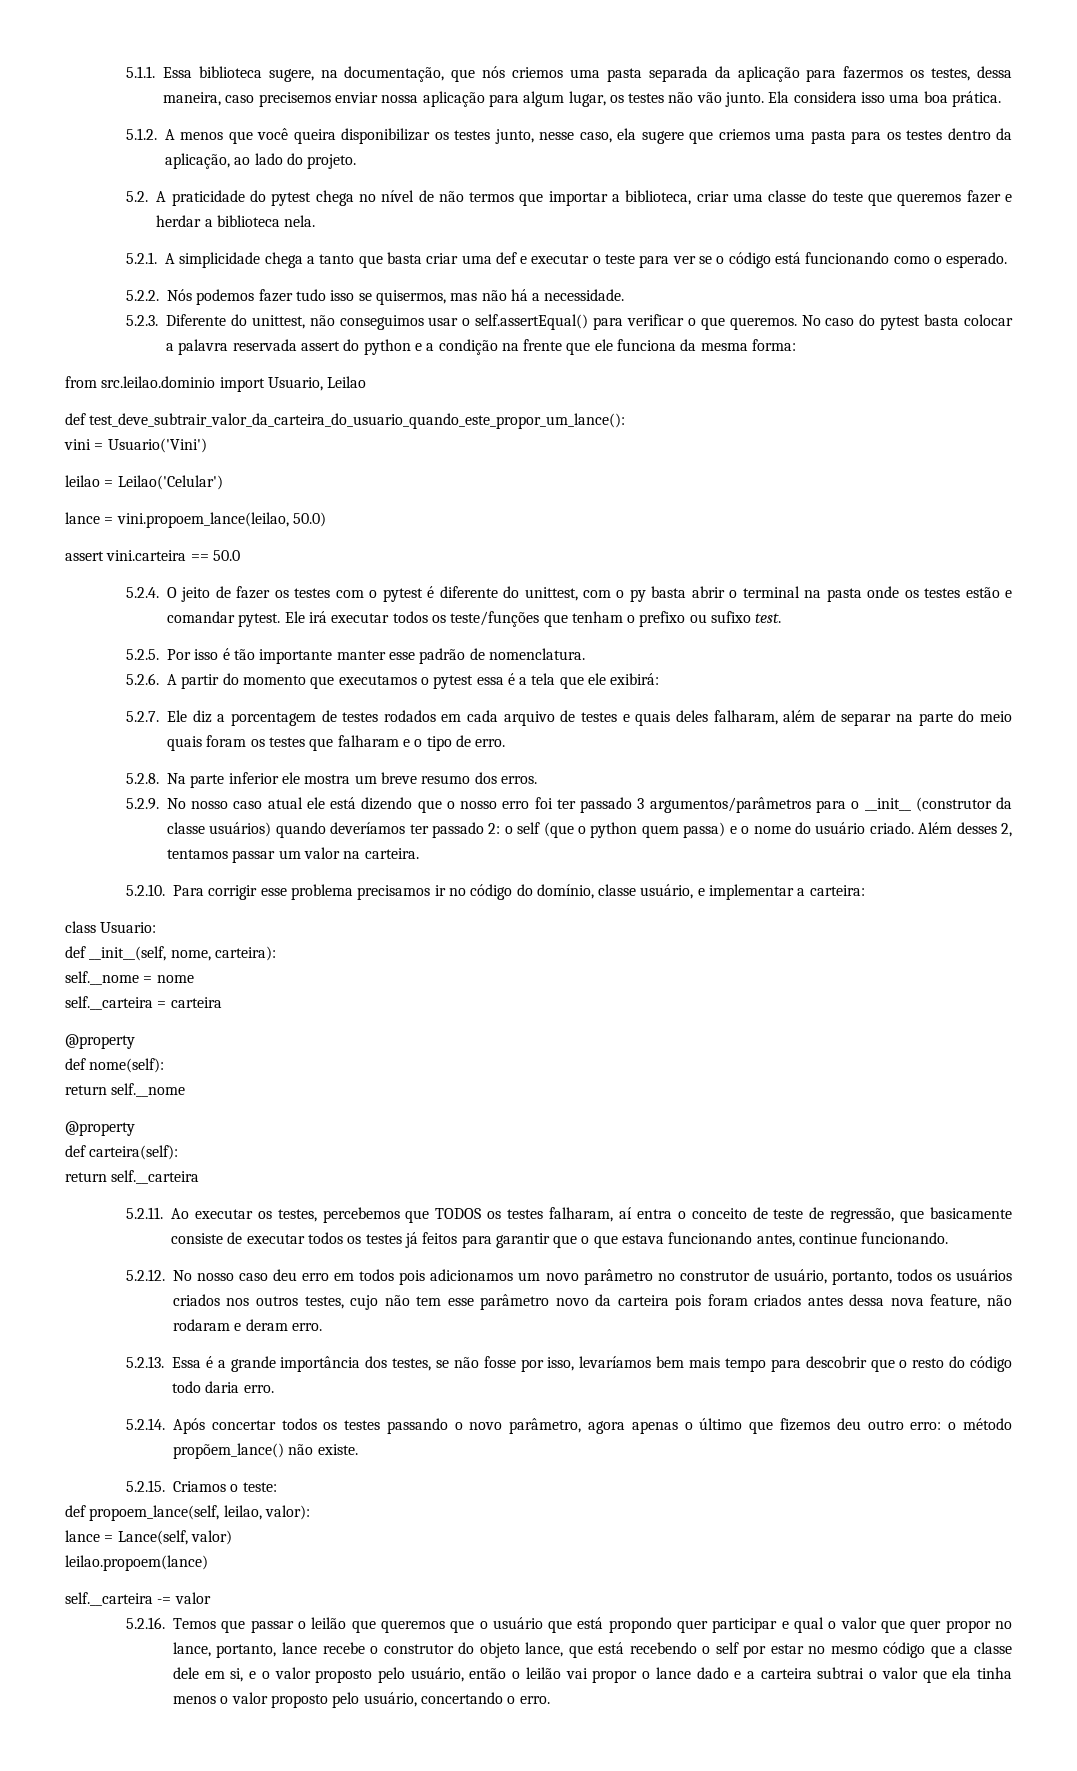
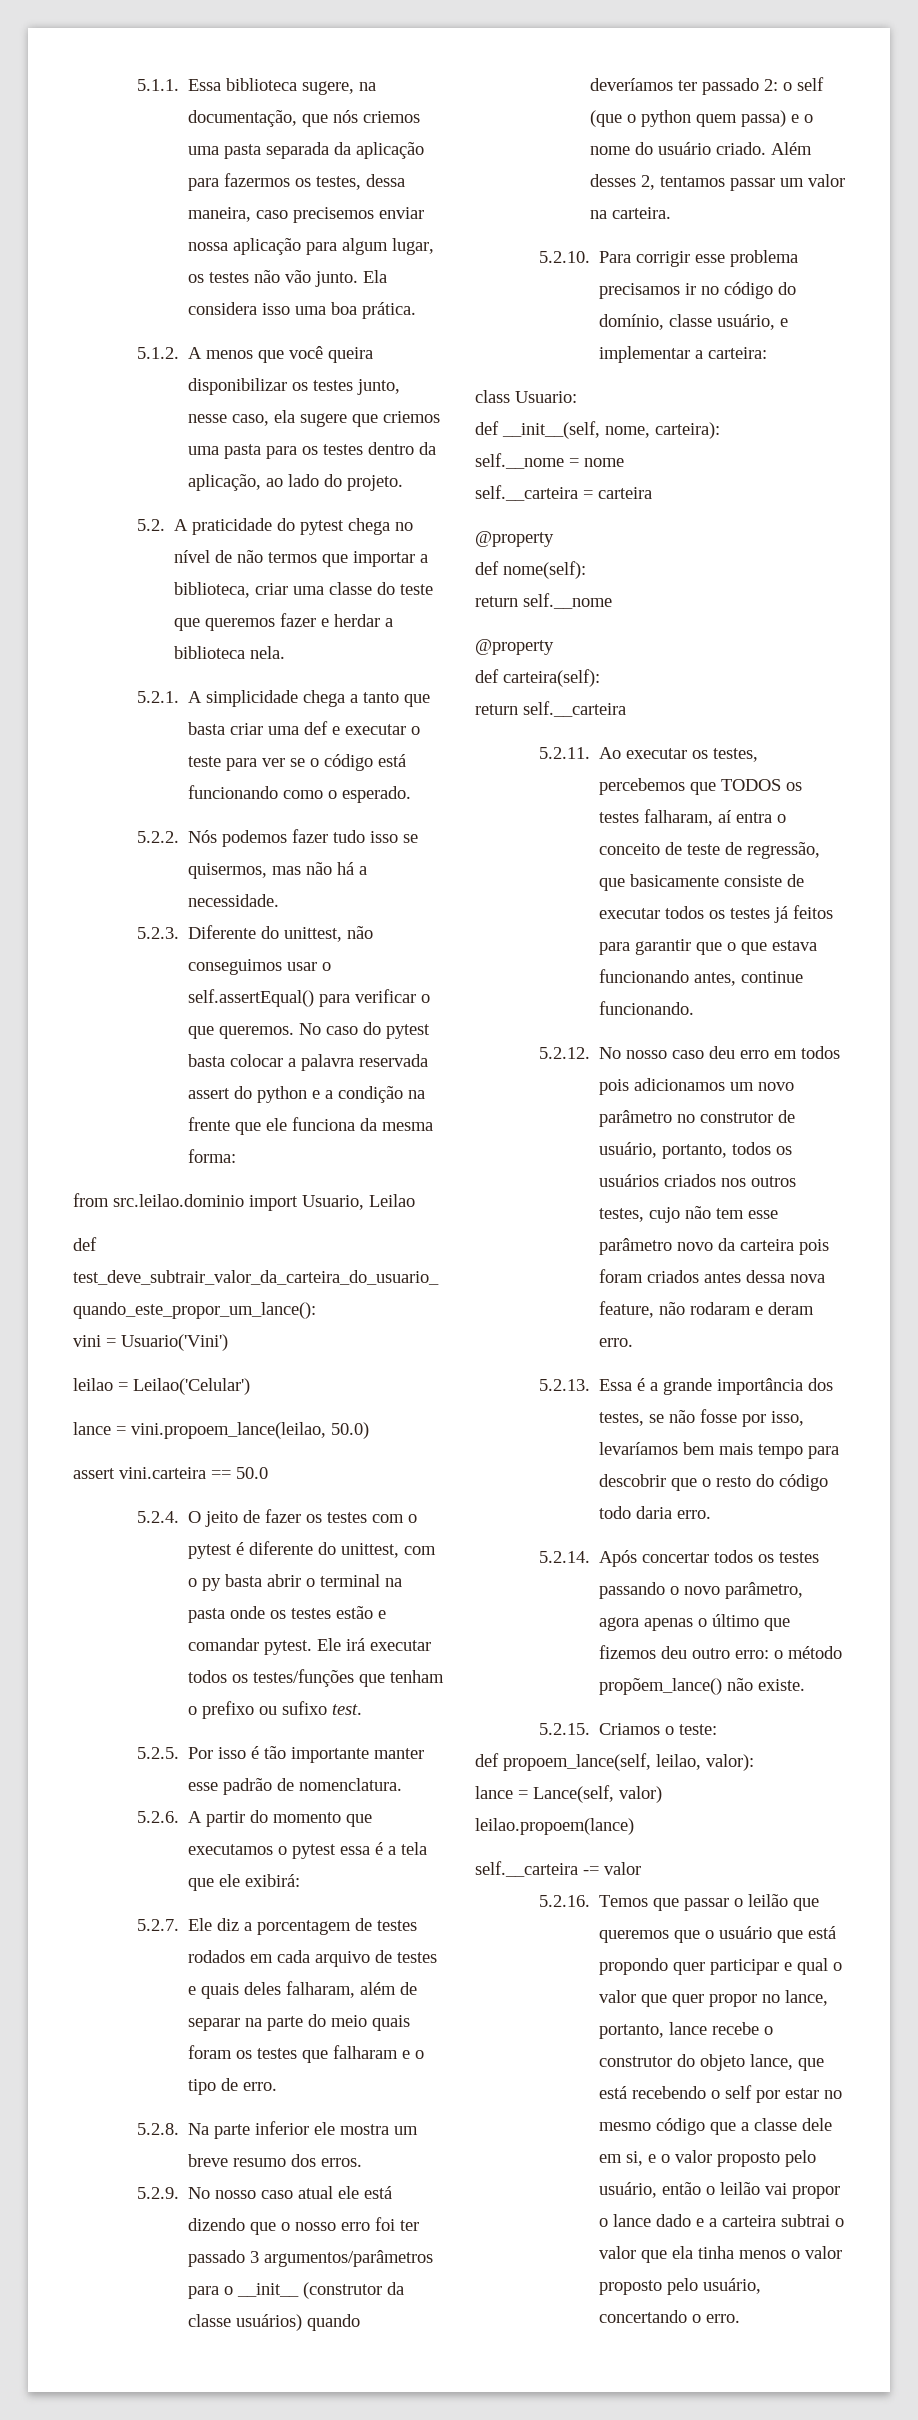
- Ele irá executar todos os teste/funções que tenham o prefixo ou sufixo test.
+ Ele irá executar todos os testes/funções que tenham o prefixo ou sufixo test.

